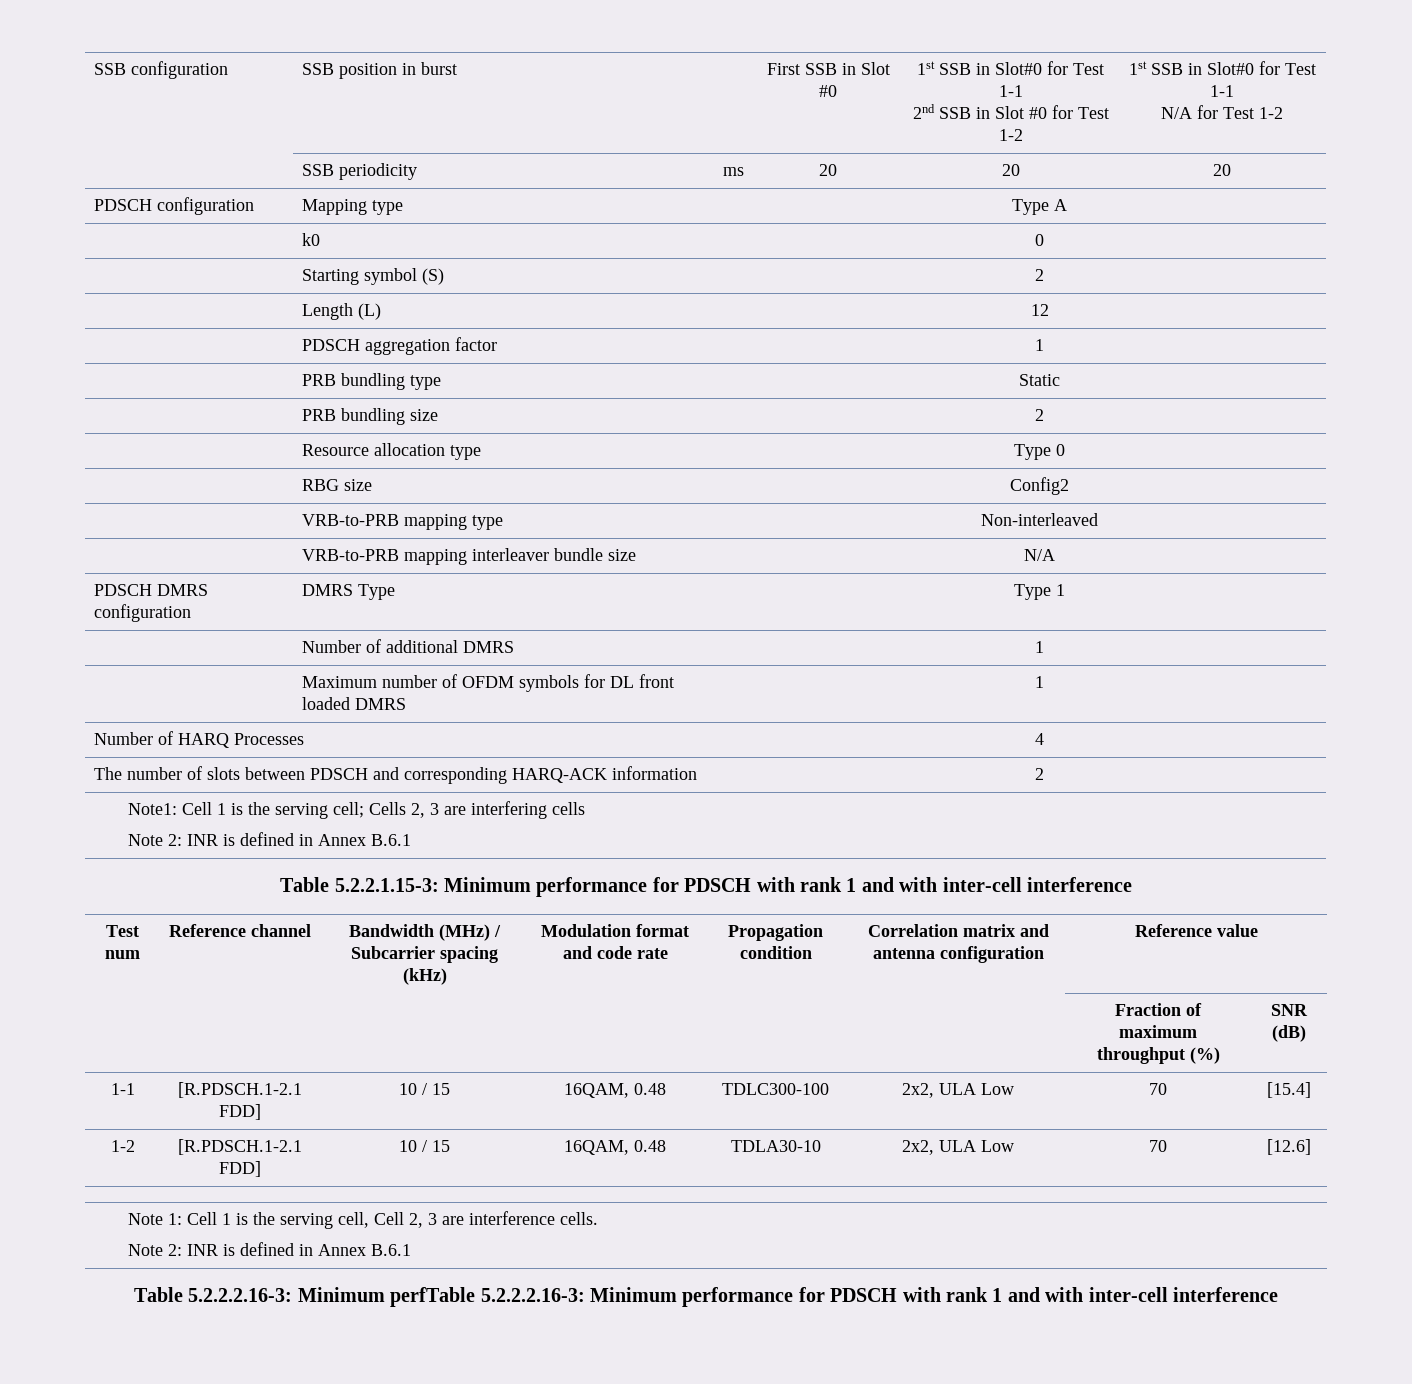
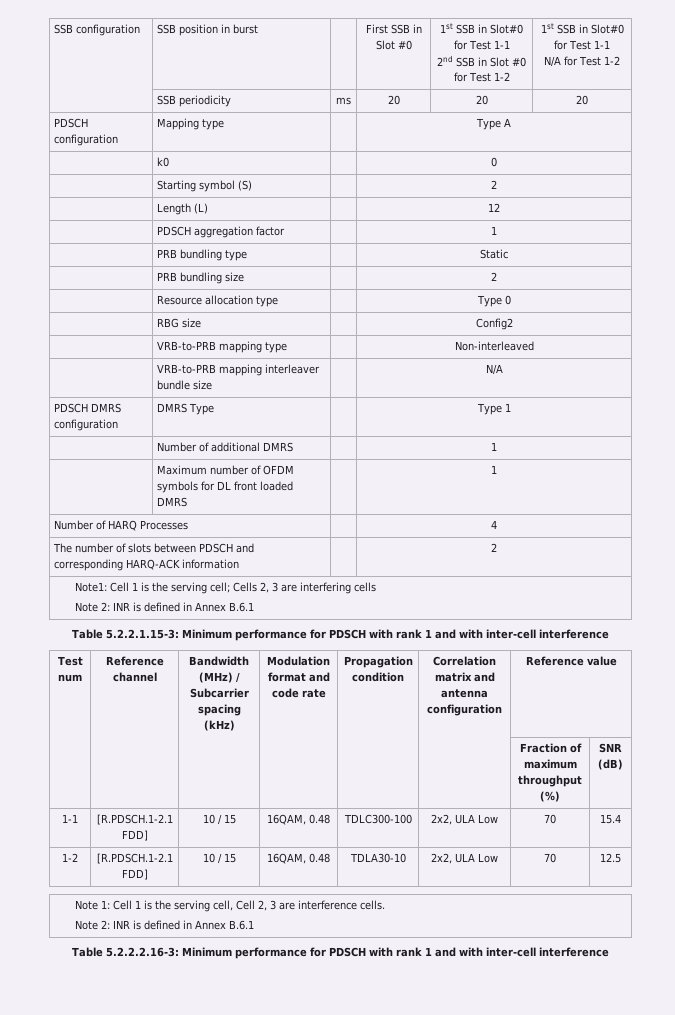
- 1-1 | [R.PDSCH.1-2.1 FDD] | 10 / 15 | 16QAM, 0.48 | TDLC300-100 | 2x2, ULA Low | 70 | [15.4]
+ 1-1 | [R.PDSCH.1-2.1 FDD] | 10 / 15 | 16QAM, 0.48 | TDLC300-100 | 2x2, ULA Low | 70 | 15.4
- 1-2 | [R.PDSCH.1-2.1 FDD] | 10 / 15 | 16QAM, 0.48 | TDLA30-10 | 2x2, ULA Low | 70 | [12.6]
+ 1-2 | [R.PDSCH.1-2.1 FDD] | 10 / 15 | 16QAM, 0.48 | TDLA30-10 | 2x2, ULA Low | 70 | 12.5
- Table 5.2.2.2.16-3: Minimum perfTable 5.2.2.2.16-3: Minimum performance for PDSCH with rank 1 and with inter-cell interference
+ Table 5.2.2.2.16-3: Minimum performance for PDSCH with rank 1 and with inter-cell interference

